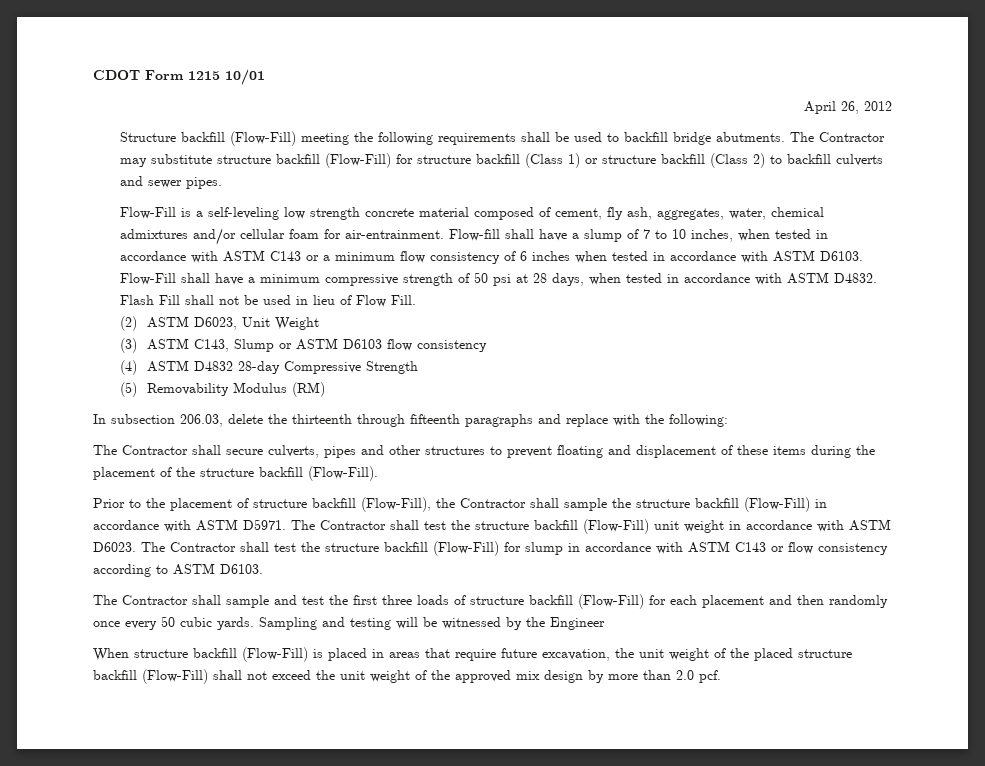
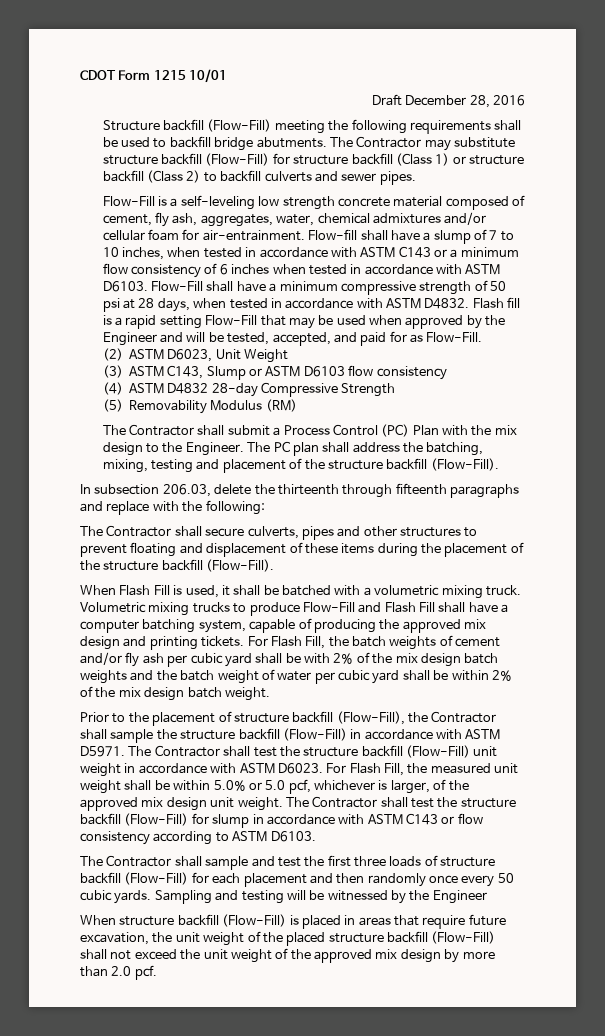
- April 26, 2012
+ Draft December 28, 2016
- Flash Fill shall not be used in lieu of Flow Fill.
+ Flash fill is a rapid setting Flow-Fill that may be used when approved by the Engineer and will be tested, accepted, and paid for as Flow-Fill.
+ The Contractor shall submit a Process Control (PC) Plan with the mix design to the Engineer. The PC plan shall address the batching, mixing, testing and placement of the structure backfill (Flow-Fill).
+ When Flash Fill is used, it shall be batched with a volumetric mixing truck. Volumetric mixing trucks to produce Flow-Fill and Flash Fill shall have a computer batching system, capable of producing the approved mix design and printing tickets. For Flash Fill, the batch weights of cement and/or fly ash per cubic yard shall be with 2% of the mix design batch weights and the batch weight of water per cubic yard shall be within 2% of the mix design batch weight.
+ For Flash Fill, the measured unit weight shall be within 5.0% or 5.0 pcf, whichever is larger, of the approved mix design unit weight.

